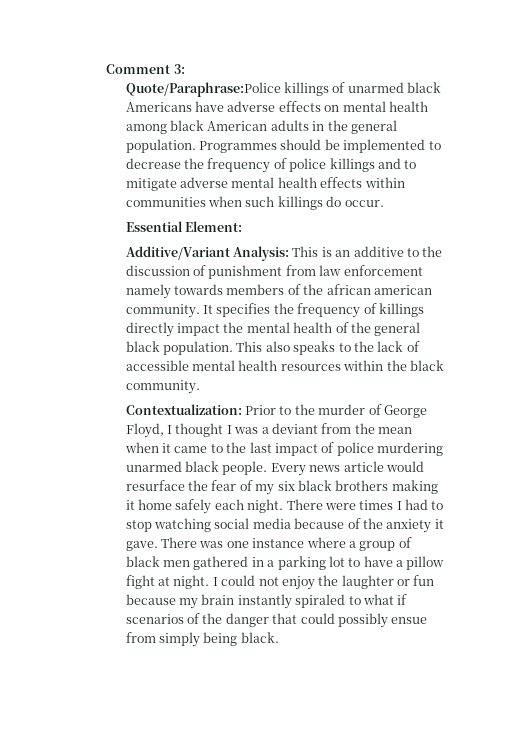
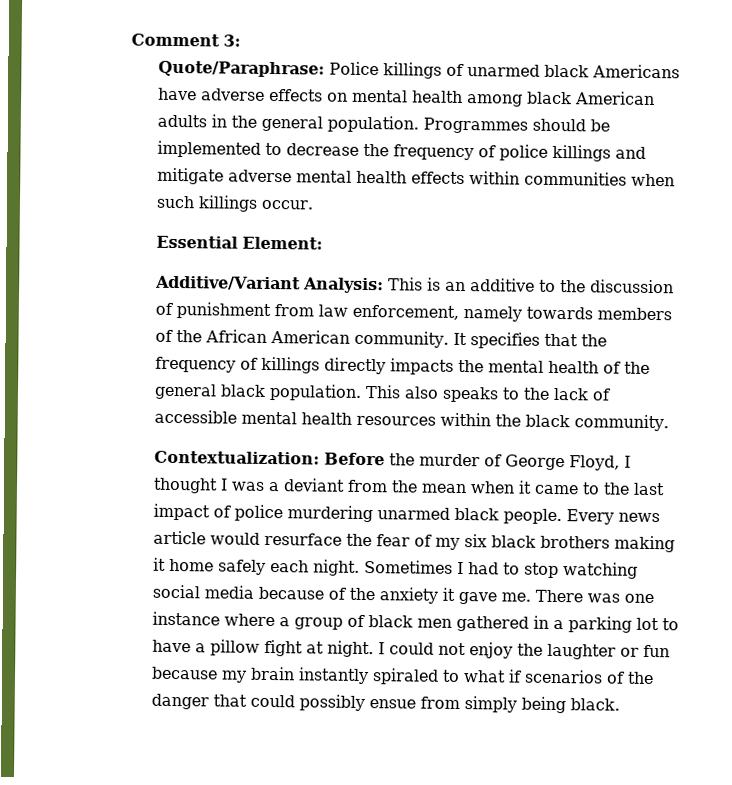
- Quote/Paraphrase:Police killings of unarmed black Americans have adverse effects on mental health among black American adults in the general population.
+ Quote/Paraphrase: Police killings of unarmed black Americans have adverse effects on mental health among black American adults in the general population.
- Programmes should be implemented to decrease the frequency of police killings and to mitigate adverse mental health effects within communities when such killings do occur.
+ Programmes should be implemented to decrease the frequency of police killings and mitigate adverse mental health effects within communities when such killings occur.
- Additive/Variant Analysis: This is an additive to the discussion of punishment from law enforcement namely towards members of the african american community.
+ Additive/Variant Analysis: This is an additive to the discussion of punishment from law enforcement, namely towards members of the African American community.
- It specifies the frequency of killings directly impact the mental health of the general black population.
+ It specifies that the frequency of killings directly impacts the mental health of the general black population.
- Contextualization: Prior to the murder of George Floyd, I thought I was a deviant from the mean when it came to the last impact of police murdering unarmed black people.
+ Contextualization: Before the murder of George Floyd, I thought I was a deviant from the mean when it came to the last impact of police murdering unarmed black people.
- There were times I had to stop watching social media because of the anxiety it gave.
+ Sometimes I had to stop watching social media because of the anxiety it gave me.

